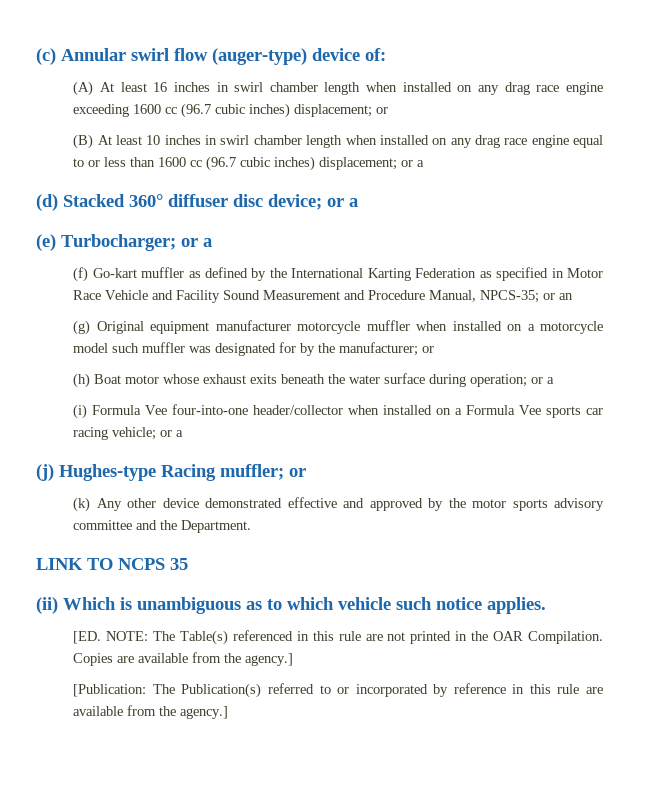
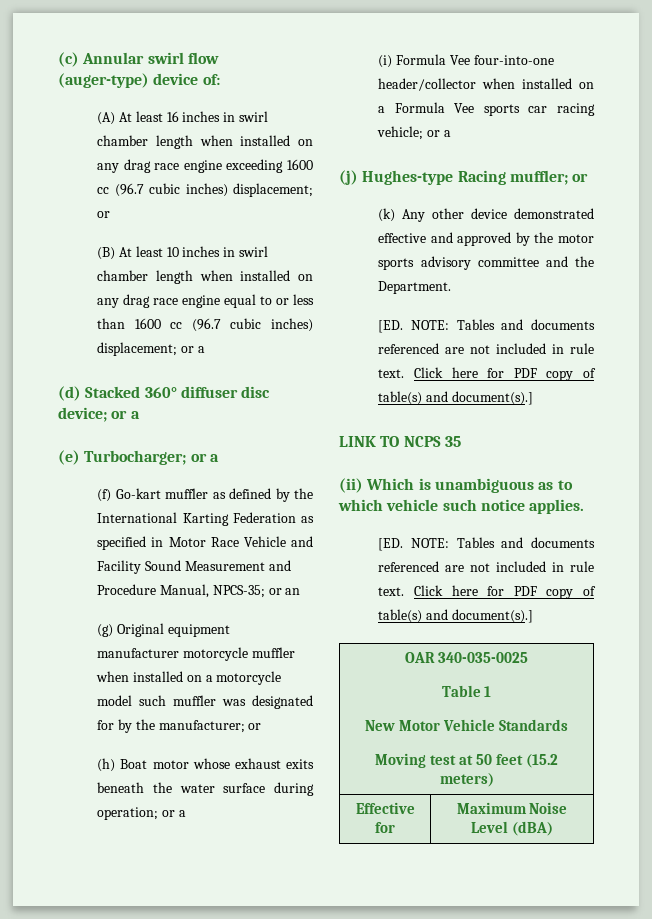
  (k) Any other device demonstrated effective and approved by the motor sports advisory committee and the Department.
+ [ED. NOTE: Tables and documents referenced are not included in rule text. Click here for PDF copy of table(s) and document(s).]
  (ii) Which is unambiguous as to which vehicle such notice applies.
- [ED. NOTE: The Table(s) referenced in this rule are not printed in the OAR Compilation. Copies are available from the agency.]
- [Publication: The Publication(s) referred to or incorporated by reference in this rule are available from the agency.]
+ [ED. NOTE: Tables and documents referenced are not included in rule text. Click here for PDF copy of table(s) and document(s).]
+ OAR 340-035-0025
+ Table 1
+ New Motor Vehicle Standards
+ Moving test at 50 feet (15.2 meters)
+ Effective for | Maximum Noise Level (dBA)

